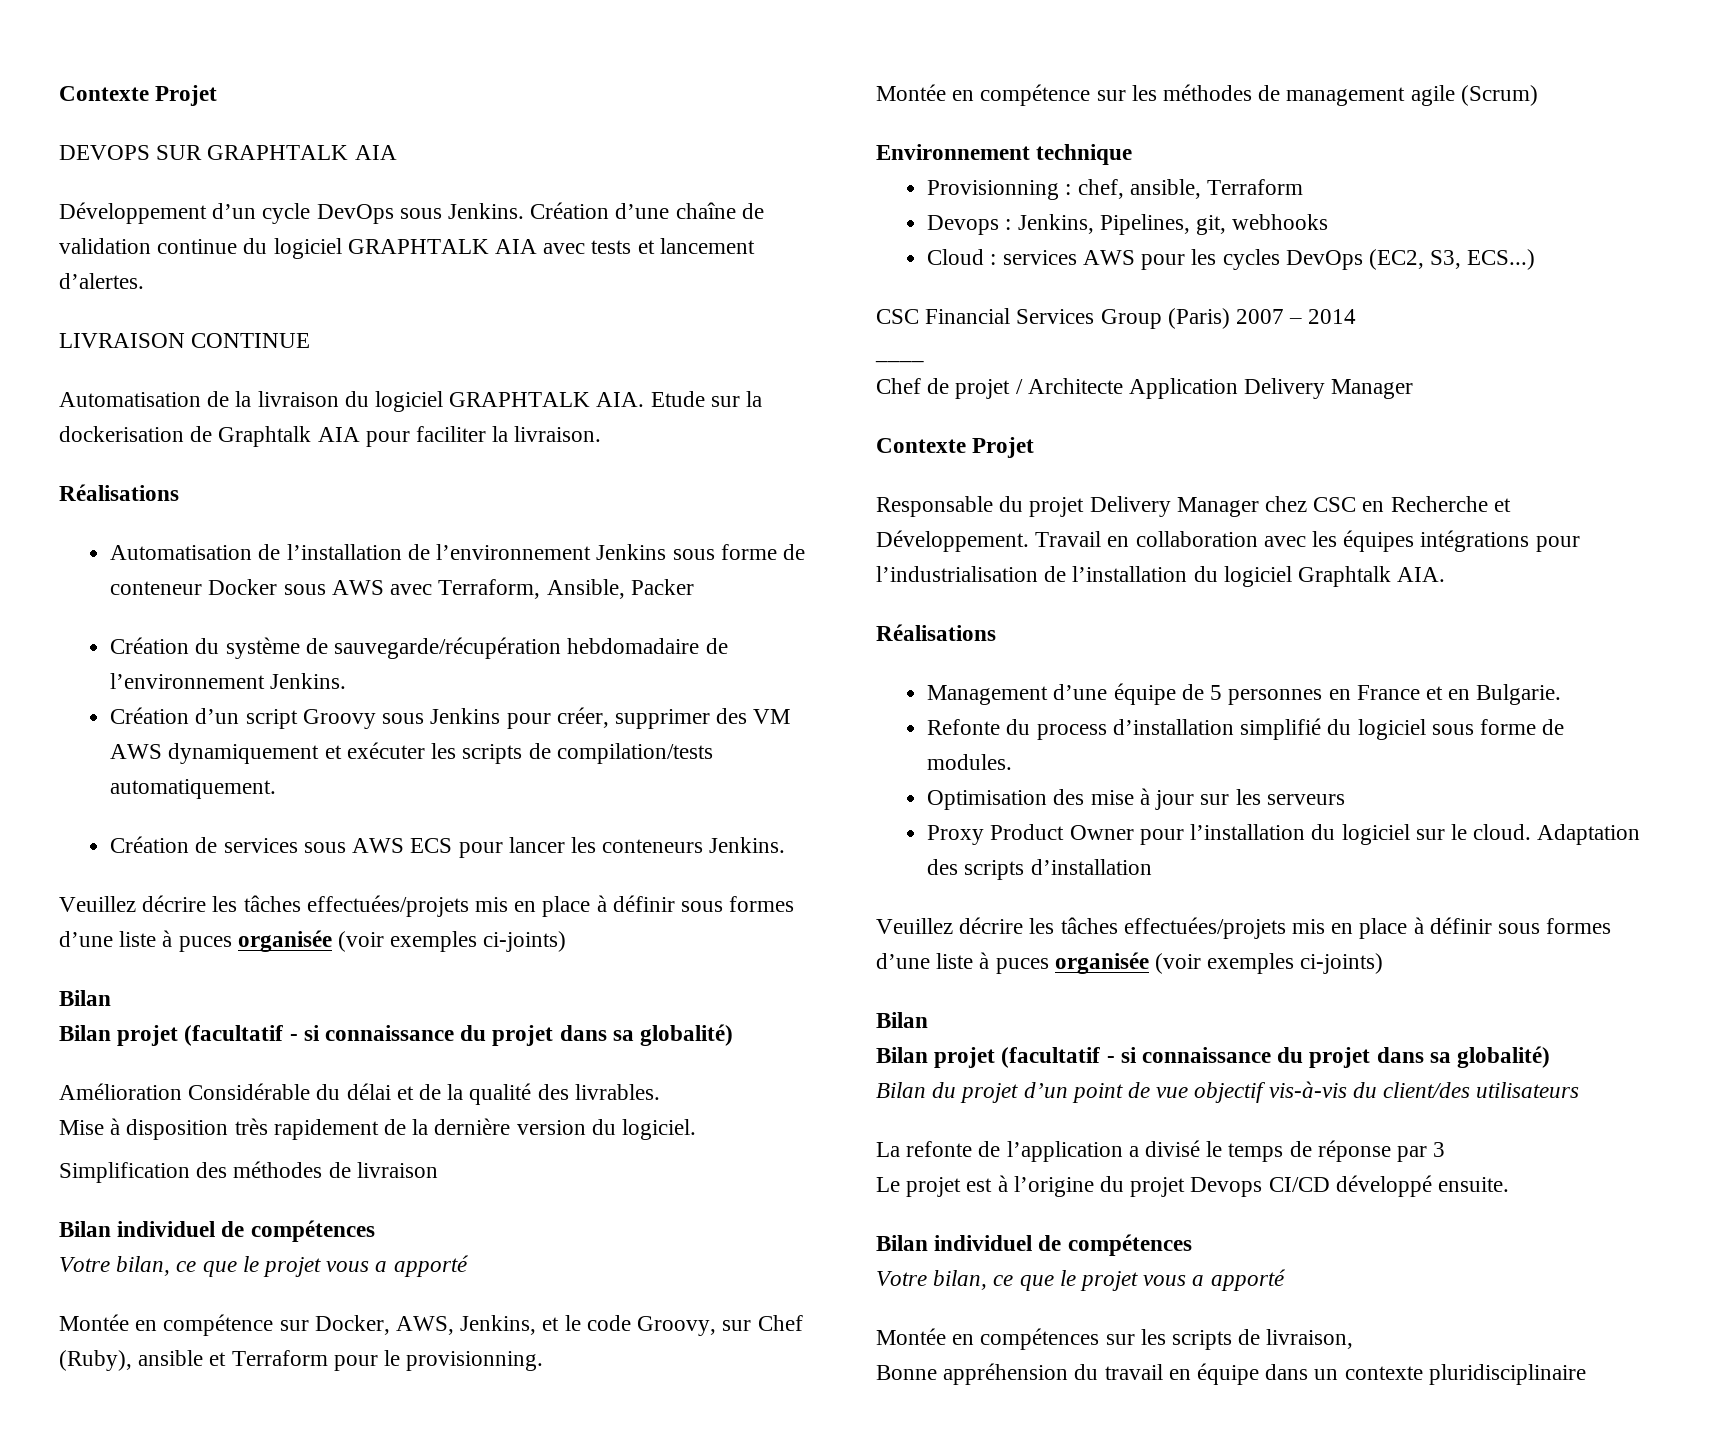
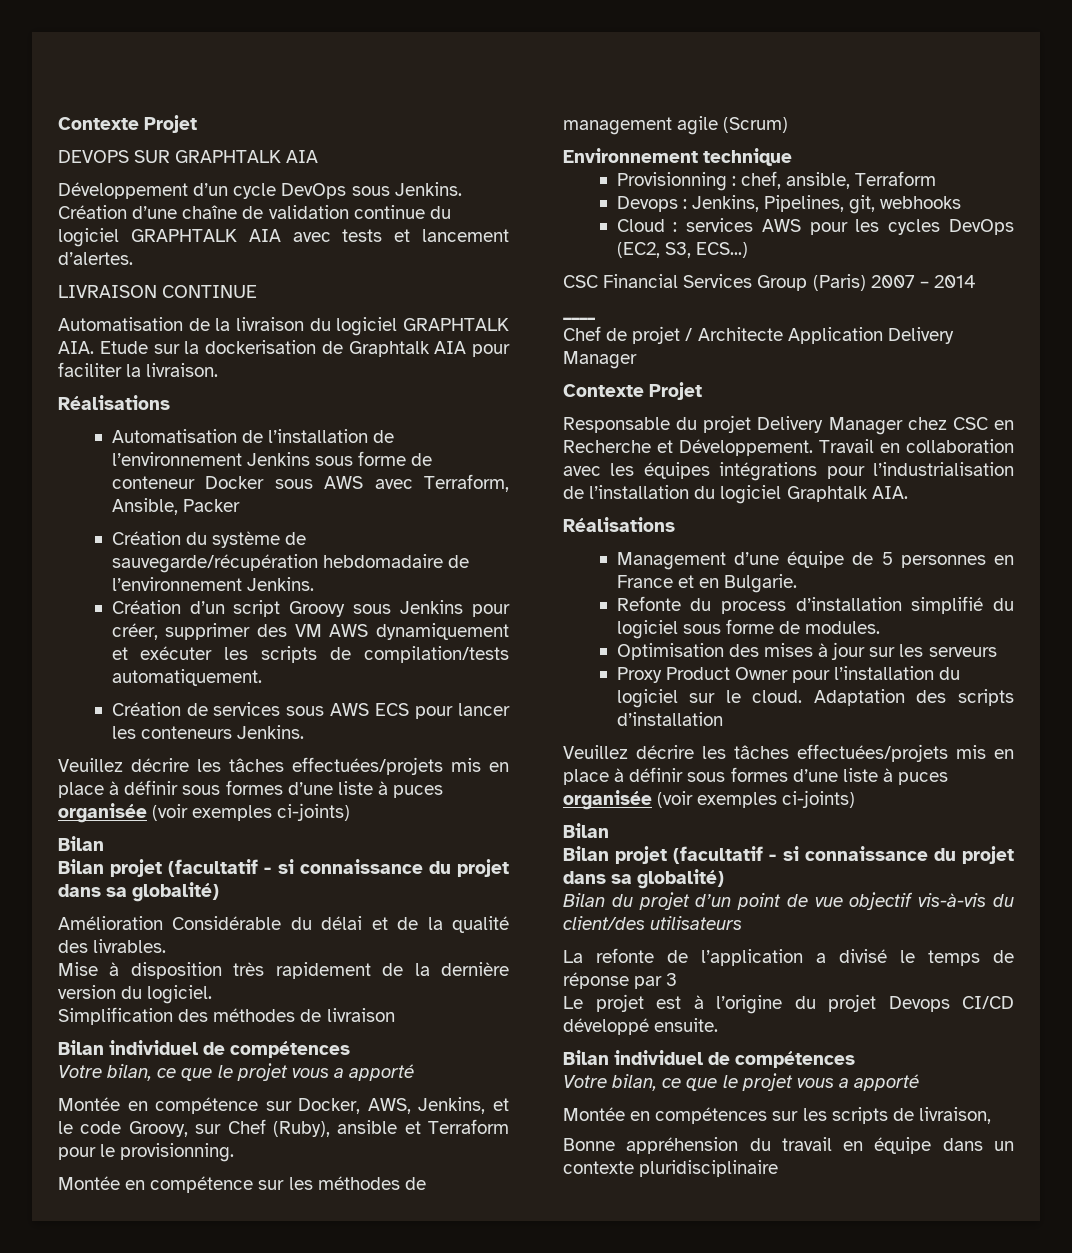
- Optimisation des mise à jour sur les serveurs
+ Optimisation des mises à jour sur les serveurs

